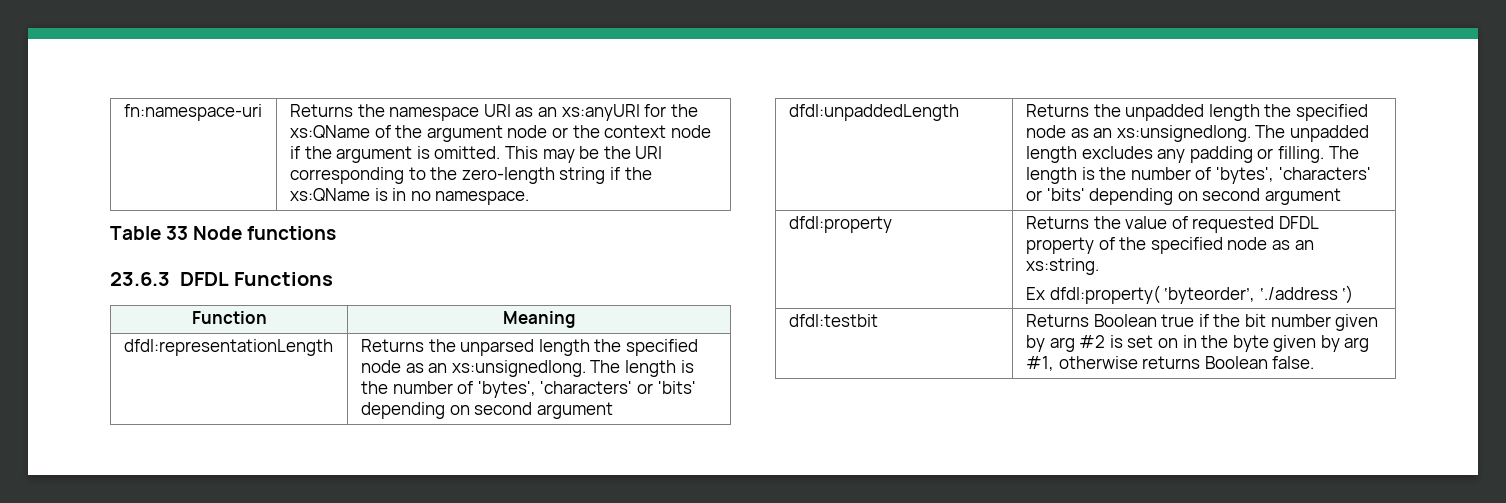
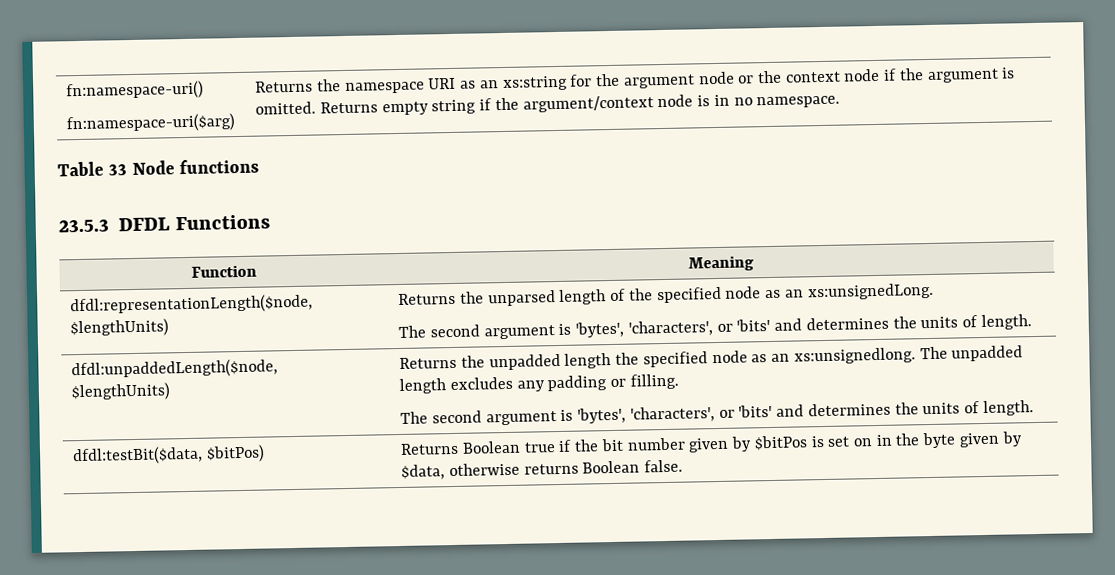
- fn:namespace-uri
+ fn:namespace-uri()
+ fn:namespace-uri($arg)
- Returns the namespace URI as an xs:anyURI for the xs:QName of the argument node or the context node if the argument is omitted.
+ Returns the namespace URI as an xs:string for the argument node or the context node if the argument is omitted.
- This may be the URI corresponding to the zero-length string if the xs:QName is in no namespace.
+ Returns empty string if the argument/context node is in no namespace.
- 23.6.3 DFDL Functions
+ 23.5.3 DFDL Functions
- dfdl:representationLength | Returns the unparsed length the specified node as an xs:unsignedlong. The length is the number of 'bytes', 'characters' or 'bits' depending on second argument
- dfdl:unpaddedLength | Returns the unpadded length the specified node as an xs:unsignedlong. The unpadded length excludes any padding or filling. The length is the number of 'bytes', 'characters' or 'bits' depending on second argument
- dfdl:property | Returns the value of requested DFDL property of the specified node as an xs:string.
- Ex dfdl:property( ‘byteorder’, ‘./address ‘)
- dfdl:testbit | Returns Boolean true if the bit number given by arg #2 is set on in the byte given by arg #1, otherwise returns Boolean false.
+ dfdl:representationLength($node, $lengthUnits) | Returns the unparsed length of the specified node as an xs:unsignedLong.
+ The second argument is 'bytes', 'characters', or 'bits' and determines the units of length.
+ dfdl:unpaddedLength($node, $lengthUnits) | Returns the unpadded length the specified node as an xs:unsignedlong. The unpadded length excludes any padding or filling.
+ The second argument is 'bytes', 'characters', or 'bits' and determines the units of length.
+ dfdl:testBit($data, $bitPos) | Returns Boolean true if the bit number given by $bitPos is set on in the byte given by $data, otherwise returns Boolean false.

